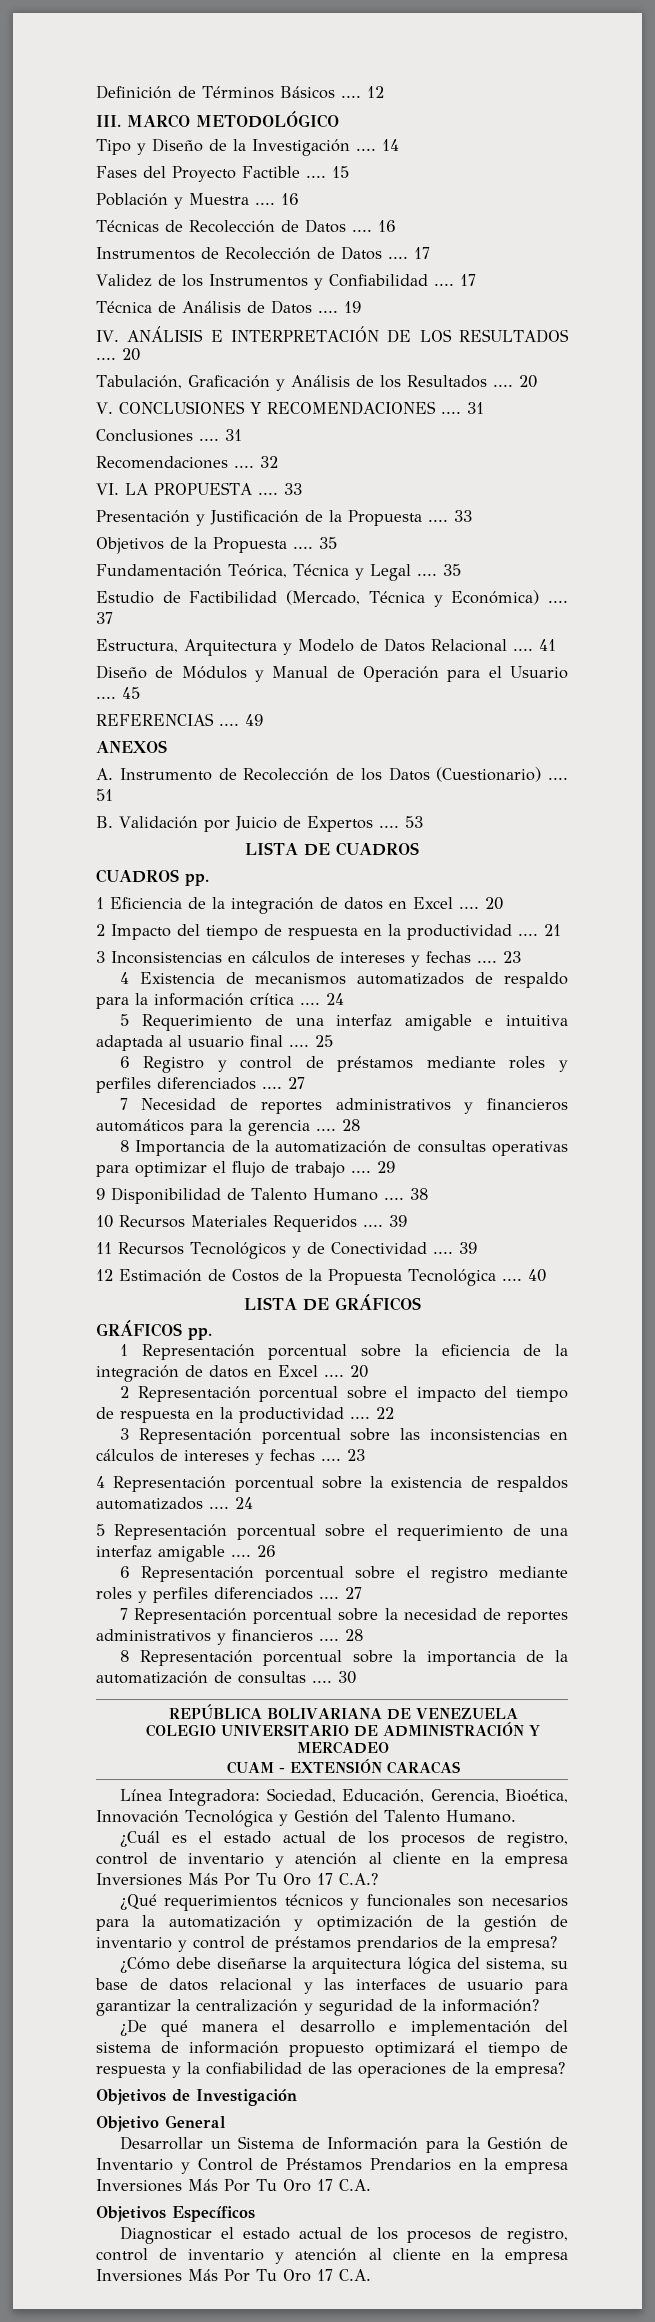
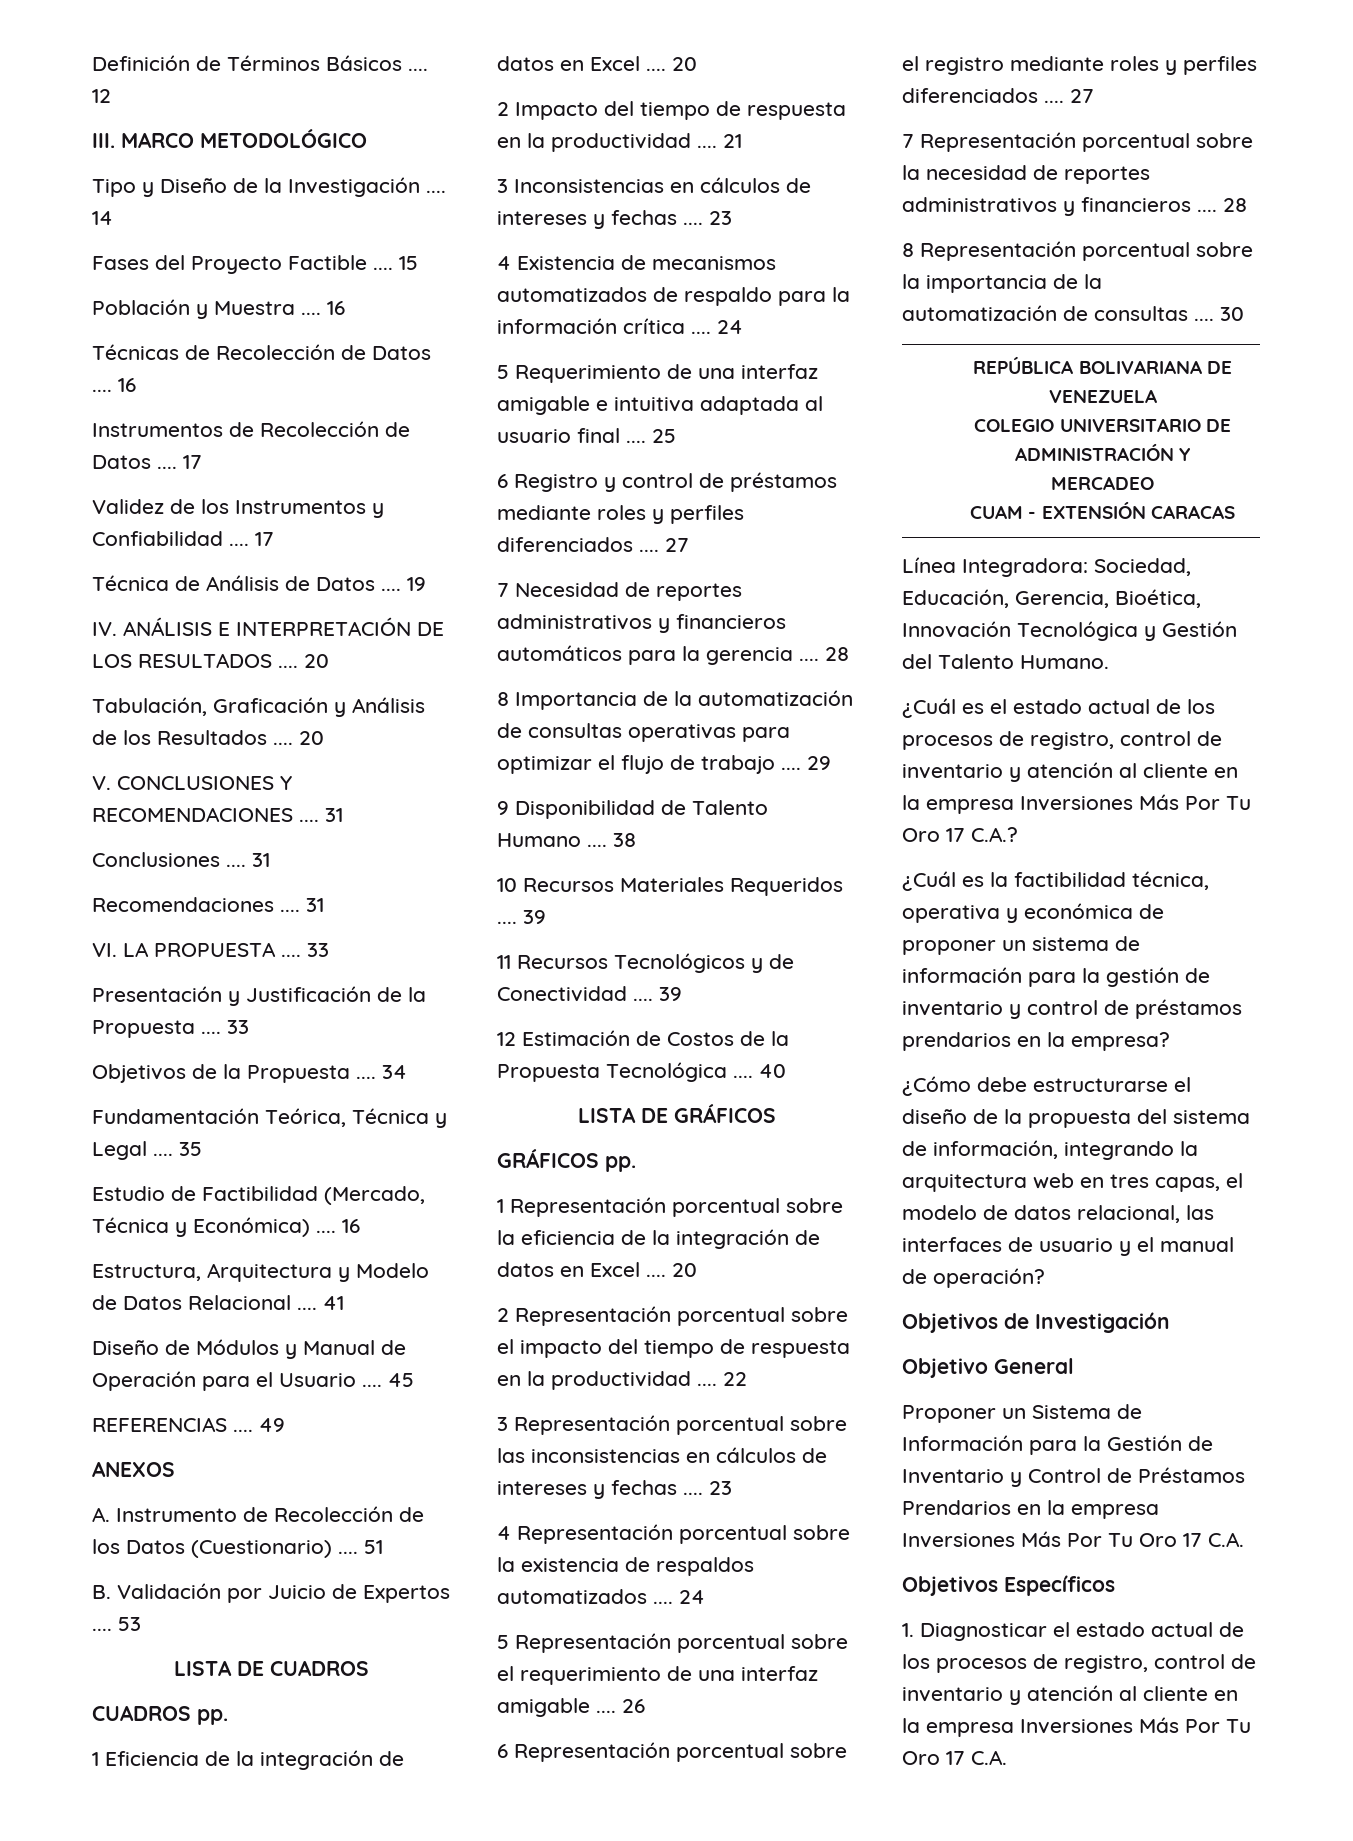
- Recomendaciones .... 32
+ Recomendaciones .... 31
- Objetivos de la Propuesta .... 35
+ Objetivos de la Propuesta .... 34
- Estudio de Factibilidad (Mercado, Técnica y Económica) .... 37
+ Estudio de Factibilidad (Mercado, Técnica y Económica) .... 16
- ¿Qué requerimientos técnicos y funcionales son necesarios para la automatización y optimización de la gestión de inventario y control de préstamos prendarios de la empresa?
+ ¿Cuál es la factibilidad técnica, operativa y económica de proponer un sistema de información para la gestión de inventario y control de préstamos prendarios en la empresa?
- ¿Cómo debe diseñarse la arquitectura lógica del sistema, su base de datos relacional y las interfaces de usuario para garantizar la centralización y seguridad de la información?
- ¿De qué manera el desarrollo e implementación del sistema de información propuesto optimizará el tiempo de respuesta y la confiabilidad de las operaciones de la empresa?
+ ¿Cómo debe estructurarse el diseño de la propuesta del sistema de información, integrando la arquitectura web en tres capas, el modelo de datos relacional, las interfaces de usuario y el manual de operación?
- Desarrollar un Sistema de Información para la Gestión de Inventario y Control de Préstamos Prendarios en la empresa Inversiones Más Por Tu Oro 17 C.A.
+ Proponer un Sistema de Información para la Gestión de Inventario y Control de Préstamos Prendarios en la empresa Inversiones Más Por Tu Oro 17 C.A.
- Diagnosticar el estado actual de los procesos de registro, control de inventario y atención al cliente en la empresa Inversiones Más Por Tu Oro 17 C.A.
+ 1. Diagnosticar el estado actual de los procesos de registro, control de inventario y atención al cliente en la empresa Inversiones Más Por Tu Oro 17 C.A.

